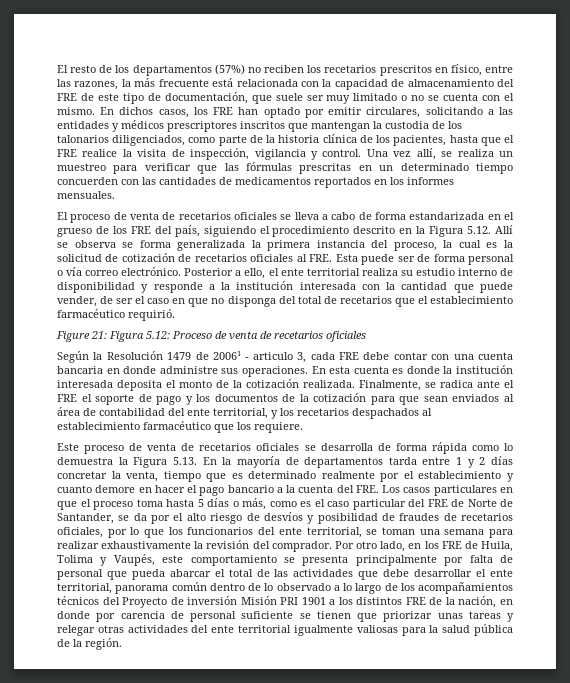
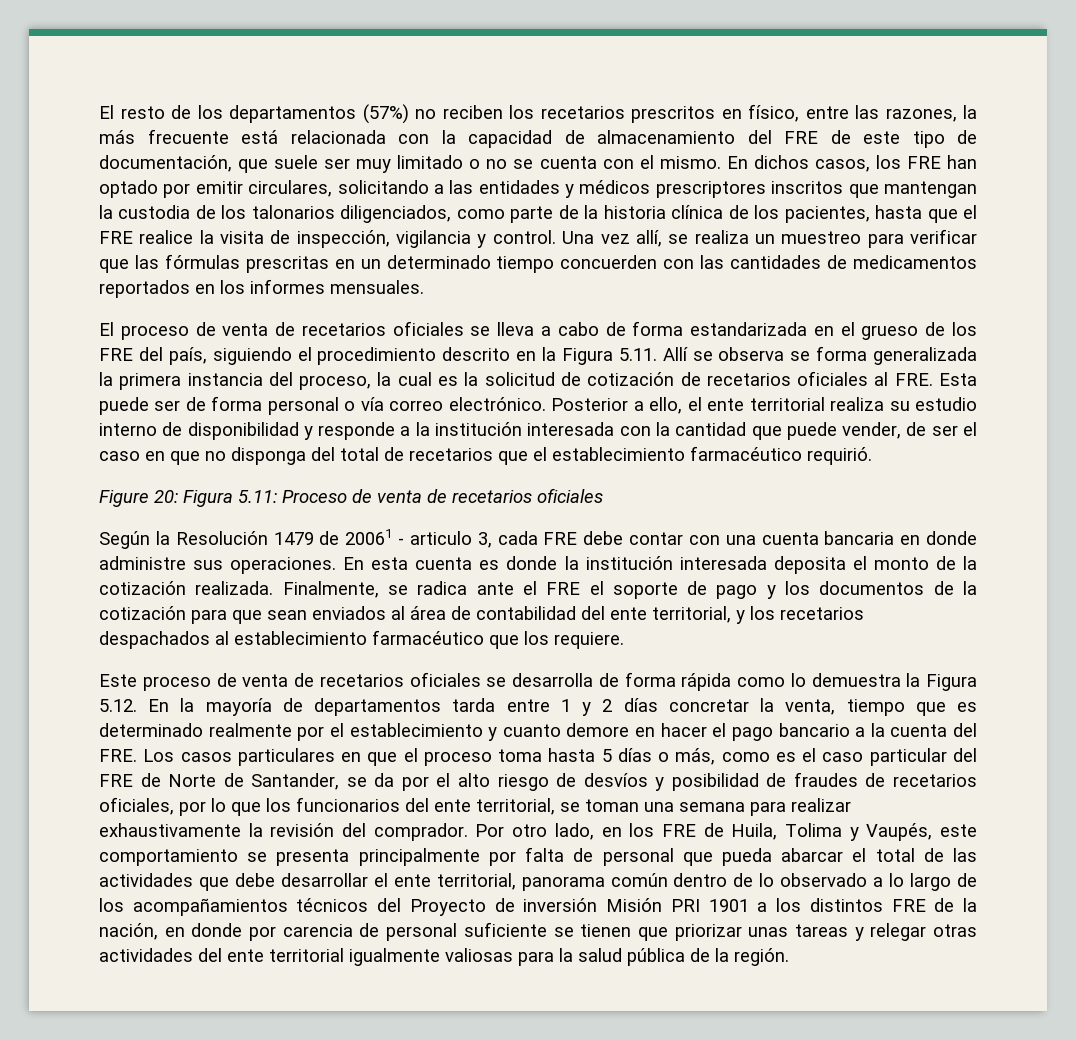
- El proceso de venta de recetarios oficiales se lleva a cabo de forma estandarizada en el grueso de los FRE del país, siguiendo el procedimiento descrito en la Figura 5.12. Allí se observa se forma generalizada la primera instancia del proceso, la cual es la solicitud de cotización de recetarios oficiales al FRE. Esta puede ser de forma personal o vía correo electrónico.
+ El proceso de venta de recetarios oficiales se lleva a cabo de forma estandarizada en el grueso de los FRE del país, siguiendo el procedimiento descrito en la Figura 5.11. Allí se observa se forma generalizada la primera instancia del proceso, la cual es la solicitud de cotización de recetarios oficiales al FRE. Esta puede ser de forma personal o vía correo electrónico.
- Figure 21: Figura 5.12: Proceso de venta de recetarios oficiales
+ Figure 20: Figura 5.11: Proceso de venta de recetarios oficiales
- Este proceso de venta de recetarios oficiales se desarrolla de forma rápida como lo demuestra la Figura 5.13. En la mayoría de departamentos tarda entre 1 y 2 días concretar la venta, tiempo que es determinado realmente por el establecimiento y cuanto demore en hacer el pago bancario a la cuenta del FRE. Los casos particulares en que el proceso toma hasta 5 días o más, como es el caso particular del FRE de Norte de Santander, se da por el alto riesgo de desvíos y posibilidad de fraudes de recetarios oficiales, por lo que los funcionarios del ente territorial, se toman una semana para realizar exhaustivamente la revisión del comprador.
+ Este proceso de venta de recetarios oficiales se desarrolla de forma rápida como lo demuestra la Figura 5.12. En la mayoría de departamentos tarda entre 1 y 2 días concretar la venta, tiempo que es determinado realmente por el establecimiento y cuanto demore en hacer el pago bancario a la cuenta del FRE. Los casos particulares en que el proceso toma hasta 5 días o más, como es el caso particular del FRE de Norte de Santander, se da por el alto riesgo de desvíos y posibilidad de fraudes de recetarios oficiales, por lo que los funcionarios del ente territorial, se toman una semana para realizar exhaustivamente la revisión del comprador.

